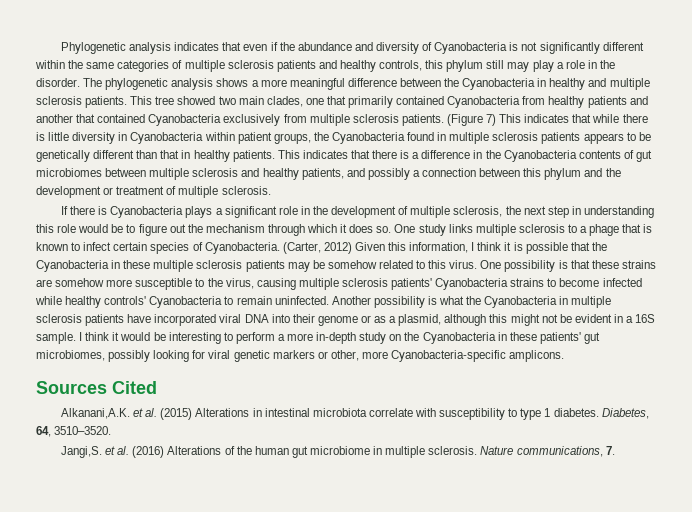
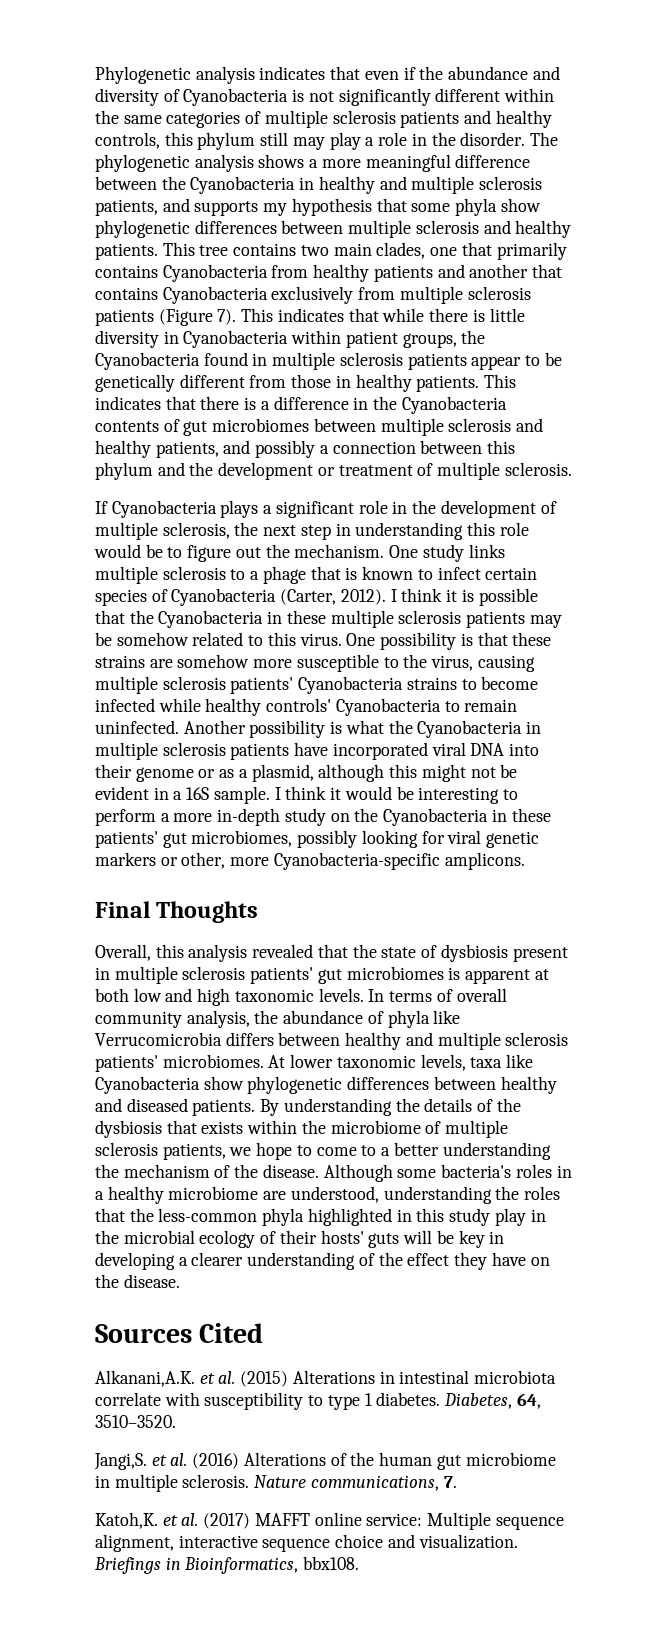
- The phylogenetic analysis shows a more meaningful difference between the Cyanobacteria in healthy and multiple sclerosis patients.
+ The phylogenetic analysis shows a more meaningful difference between the Cyanobacteria in healthy and multiple sclerosis patients, and supports my hypothesis that some phyla show phylogenetic differences between multiple sclerosis and healthy patients.
- This tree showed two main clades, one that primarily contained Cyanobacteria from healthy patients and another that contained Cyanobacteria exclusively from multiple sclerosis patients. (Figure 7) This indicates that while there is little diversity in Cyanobacteria within patient groups, the Cyanobacteria found in multiple sclerosis patients appears to be genetically different than that in healthy patients.
+ This tree contains two main clades, one that primarily contains Cyanobacteria from healthy patients and another that contains Cyanobacteria exclusively from multiple sclerosis patients (Figure 7). This indicates that while there is little diversity in Cyanobacteria within patient groups, the Cyanobacteria found in multiple sclerosis patients appear to be genetically different from those in healthy patients.
- If there is Cyanobacteria plays a significant role in the development of multiple sclerosis, the next step in understanding this role would be to figure out the mechanism through which it does so.
+ If Cyanobacteria plays a significant role in the development of multiple sclerosis, the next step in understanding this role would be to figure out the mechanism.
- One study links multiple sclerosis to a phage that is known to infect certain species of Cyanobacteria. (Carter, 2012) Given this information, I think it is possible that the Cyanobacteria in these multiple sclerosis patients may be somehow related to this virus.
+ One study links multiple sclerosis to a phage that is known to infect certain species of Cyanobacteria (Carter, 2012). I think it is possible that the Cyanobacteria in these multiple sclerosis patients may be somehow related to this virus.
+ Final Thoughts
+ Overall, this analysis revealed that the state of dysbiosis present in multiple sclerosis patients' gut microbiomes is apparent at both low and high taxonomic levels. In terms of overall community analysis, the abundance of phyla like Verrucomicrobia differs between healthy and multiple sclerosis patients' microbiomes. At lower taxonomic levels, taxa like Cyanobacteria show phylogenetic differences between healthy and diseased patients. By understanding the details of the dysbiosis that exists within the microbiome of multiple sclerosis patients, we hope to come to a better understanding the mechanism of the disease. Although some bacteria's roles in a healthy microbiome are understood, understanding the roles that the less-common phyla highlighted in this study play in the microbial ecology of their hosts' guts will be key in developing a clearer understanding of the effect they have on the disease.
+ Katoh,K. et al. (2017) MAFFT online service: Multiple sequence alignment, interactive sequence choice and visualization. Briefings in Bioinformatics, bbx108.

